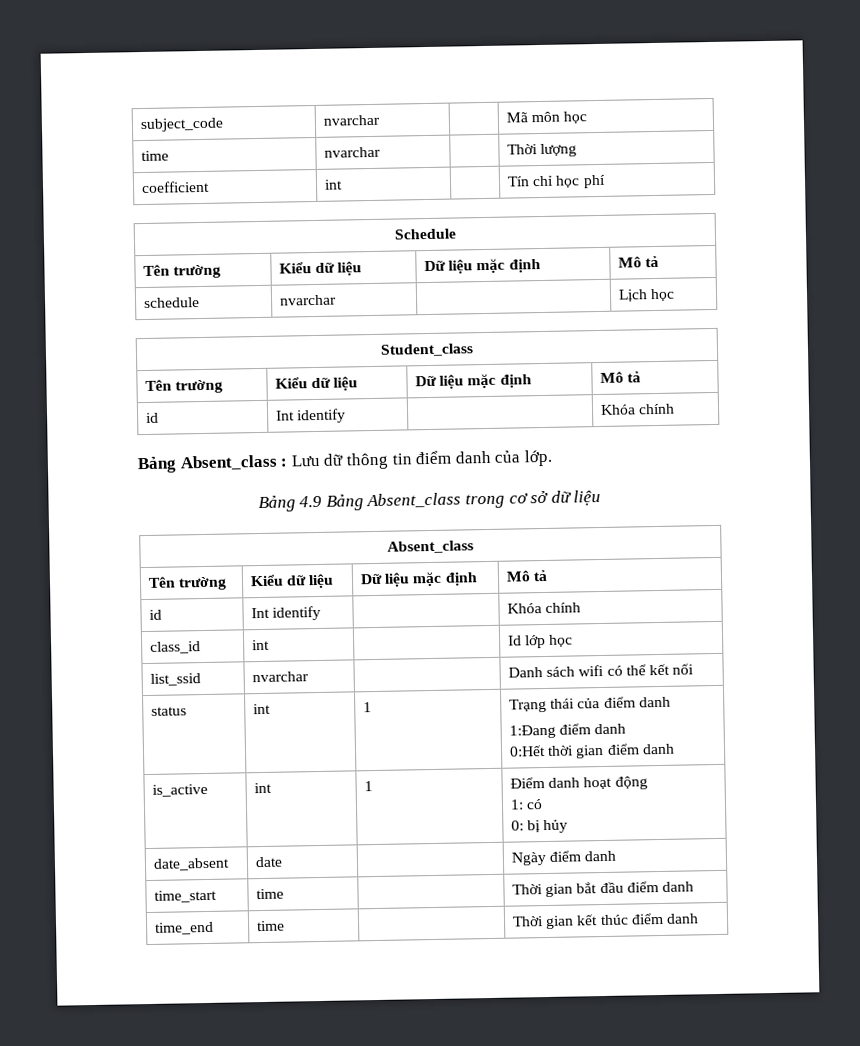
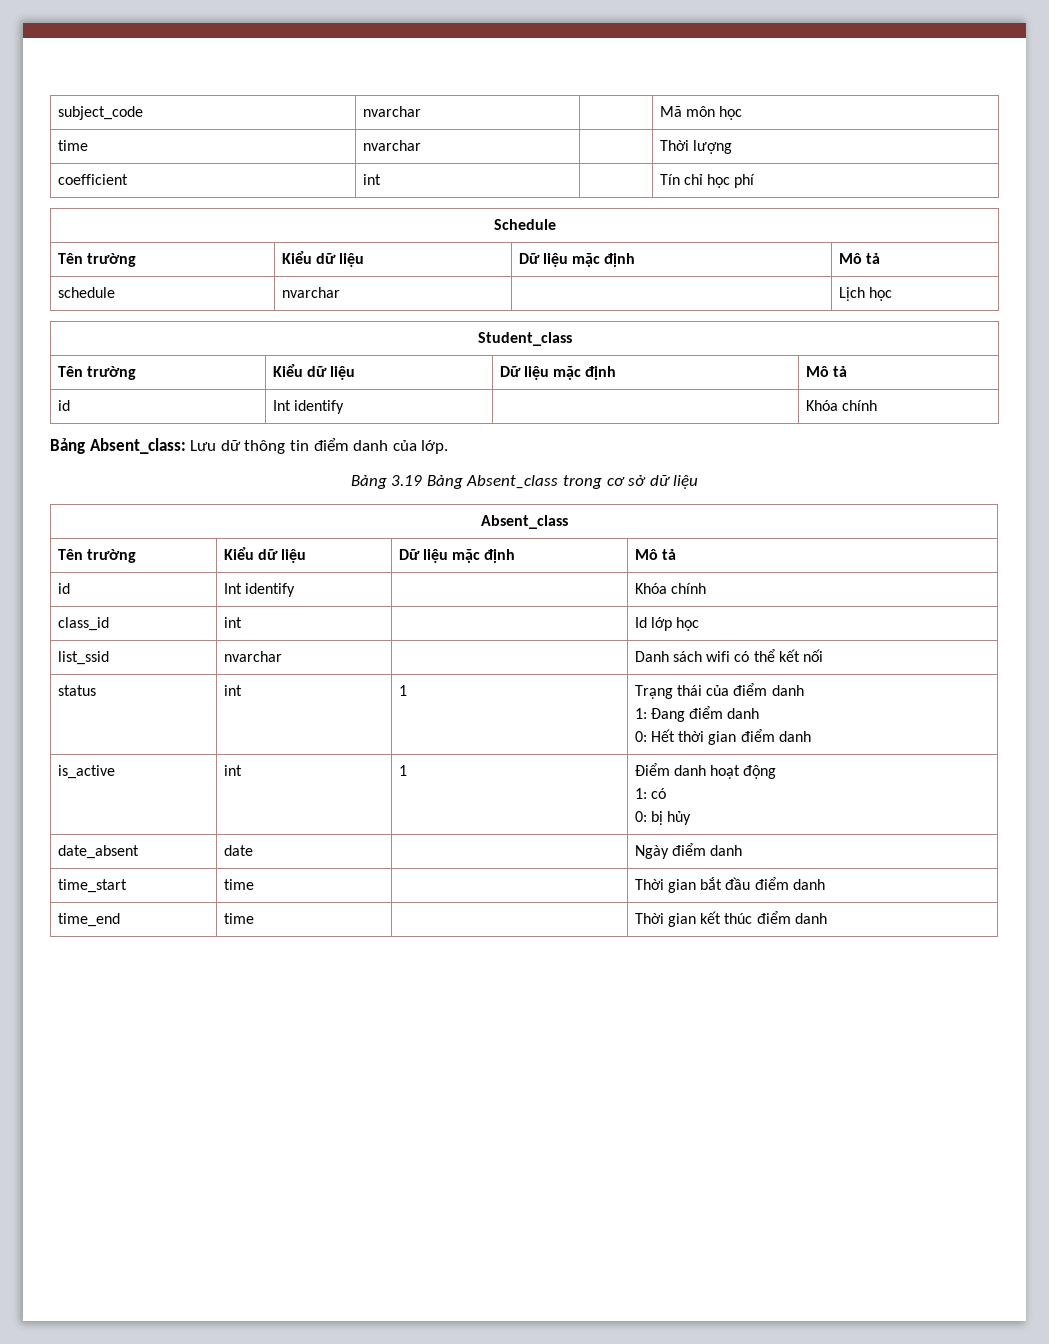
- Bảng Absent_class : Lưu dữ thông tin điểm danh của lớp.
+ Bảng Absent_class: Lưu dữ thông tin điểm danh của lớp.
- Bảng 4.9 Bảng Absent_class trong cơ sở dữ liệu
+ Bảng 3.19 Bảng Absent_class trong cơ sở dữ liệu
  status | int | 1 | Trạng thái của điểm danh
- 1:Đang điểm danh
- 0:Hết thời gian điểm danh
+ 1: Đang điểm danh
+ 0: Hết thời gian điểm danh

